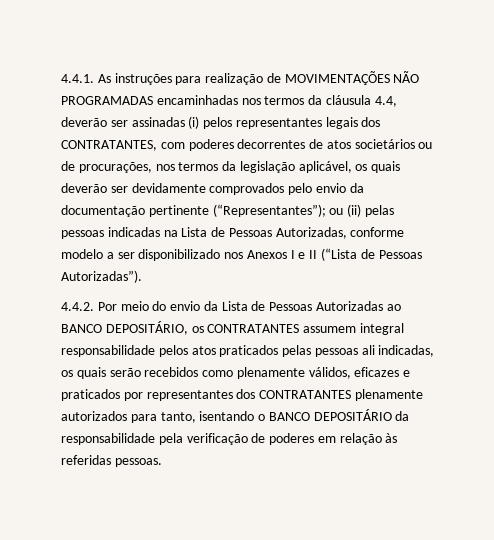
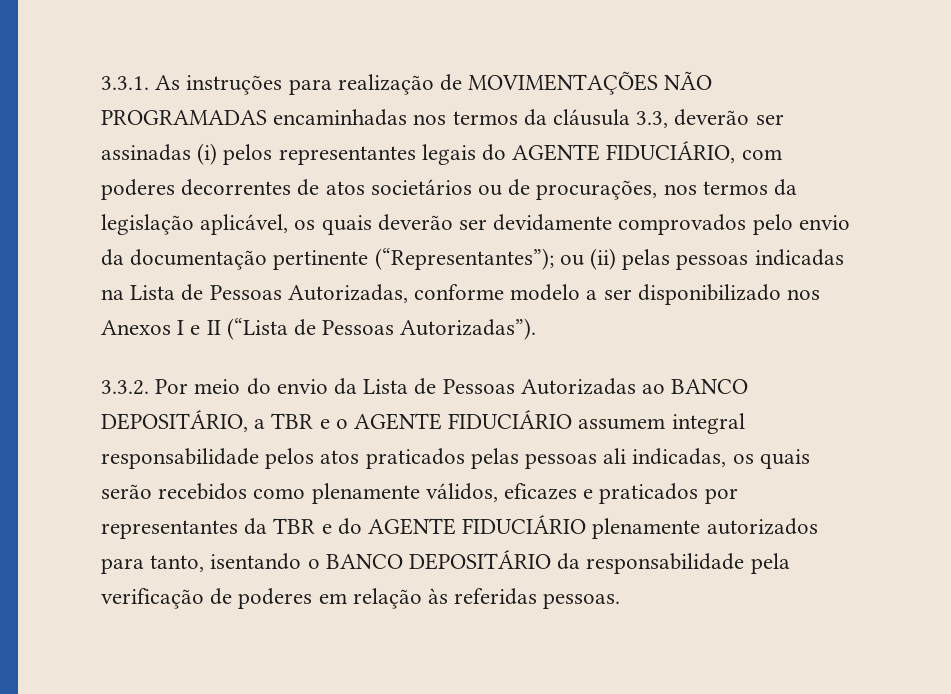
- 4.4.1. As instruções para realização de MOVIMENTAÇÕES NÃO PROGRAMADAS encaminhadas nos termos da cláusula 4.4, deverão ser assinadas (i) pelos representantes legais dos CONTRATANTES, com poderes decorrentes de atos societários ou de procurações, nos termos da legislação aplicável, os quais deverão ser devidamente comprovados pelo envio da documentação pertinente (“Representantes”);
+ 3.3.1. As instruções para realização de MOVIMENTAÇÕES NÃO PROGRAMADAS encaminhadas nos termos da cláusula 3.3, deverão ser assinadas (i) pelos representantes legais do AGENTE FIDUCIÁRIO, com poderes decorrentes de atos societários ou de procurações, nos termos da legislação aplicável, os quais deverão ser devidamente comprovados pelo envio da documentação pertinente (“Representantes”);
- 4.4.2. Por meio do envio da Lista de Pessoas Autorizadas ao BANCO DEPOSITÁRIO, os CONTRATANTES assumem integral responsabilidade pelos atos praticados pelas pessoas ali indicadas, os quais serão recebidos como plenamente válidos, eficazes e praticados por representantes dos CONTRATANTES plenamente autorizados para tanto, isentando o BANCO DEPOSITÁRIO da responsabilidade pela verificação de poderes em relação às referidas pessoas.
+ 3.3.2. Por meio do envio da Lista de Pessoas Autorizadas ao BANCO DEPOSITÁRIO, a TBR e o AGENTE FIDUCIÁRIO assumem integral responsabilidade pelos atos praticados pelas pessoas ali indicadas, os quais serão recebidos como plenamente válidos, eficazes e praticados por representantes da TBR e do AGENTE FIDUCIÁRIO plenamente autorizados para tanto, isentando o BANCO DEPOSITÁRIO da responsabilidade pela verificação de poderes em relação às referidas pessoas.

